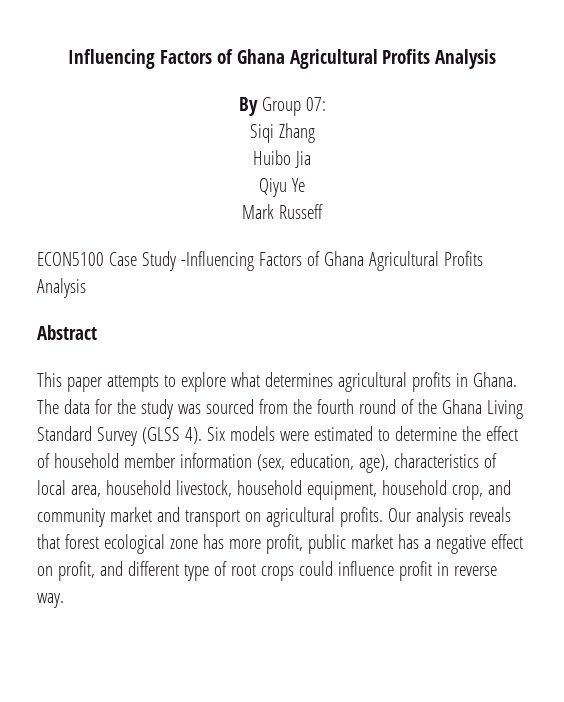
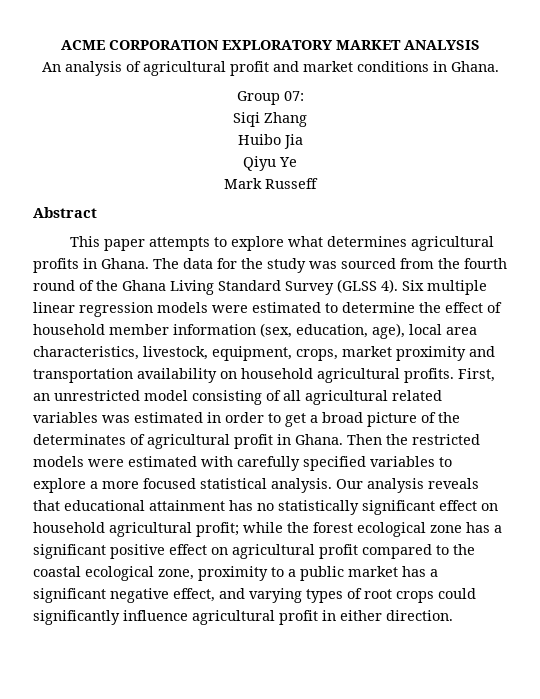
- Influencing Factors of Ghana Agricultural Profits Analysis
- By Group 07:
+ ACME CORPORATION EXPLORATORY MARKET ANALYSIS
+ An analysis of agricultural profit and market conditions in Ghana.
+ Group 07:
- ECON5100 Case Study -Influencing Factors of Ghana Agricultural Profits Analysis
- Six models were estimated to determine the effect of household member information (sex, education, age), characteristics of local area, household livestock, household equipment, household crop, and community market and transport on agricultural profits. Our analysis reveals that forest ecological zone has more profit, public market has a negative effect on profit, and different type of root crops could influence profit in reverse way.
+ Six multiple linear regression models were estimated to determine the effect of household member information (sex, education, age), local area characteristics, livestock, equipment, crops, market proximity and transportation availability on household agricultural profits. First, an unrestricted model consisting of all agricultural related variables was estimated in order to get a broad picture of the determinates of agricultural profit in Ghana. Then the restricted models were estimated with carefully specified variables to explore a more focused statistical analysis. Our analysis reveals that educational attainment has no statistically significant effect on household agricultural profit; while the forest ecological zone has a significant positive effect on agricultural profit compared to the coastal ecological zone, proximity to a public market has a significant negative effect, and varying types of root crops could significantly influence agricultural profit in either direction.

